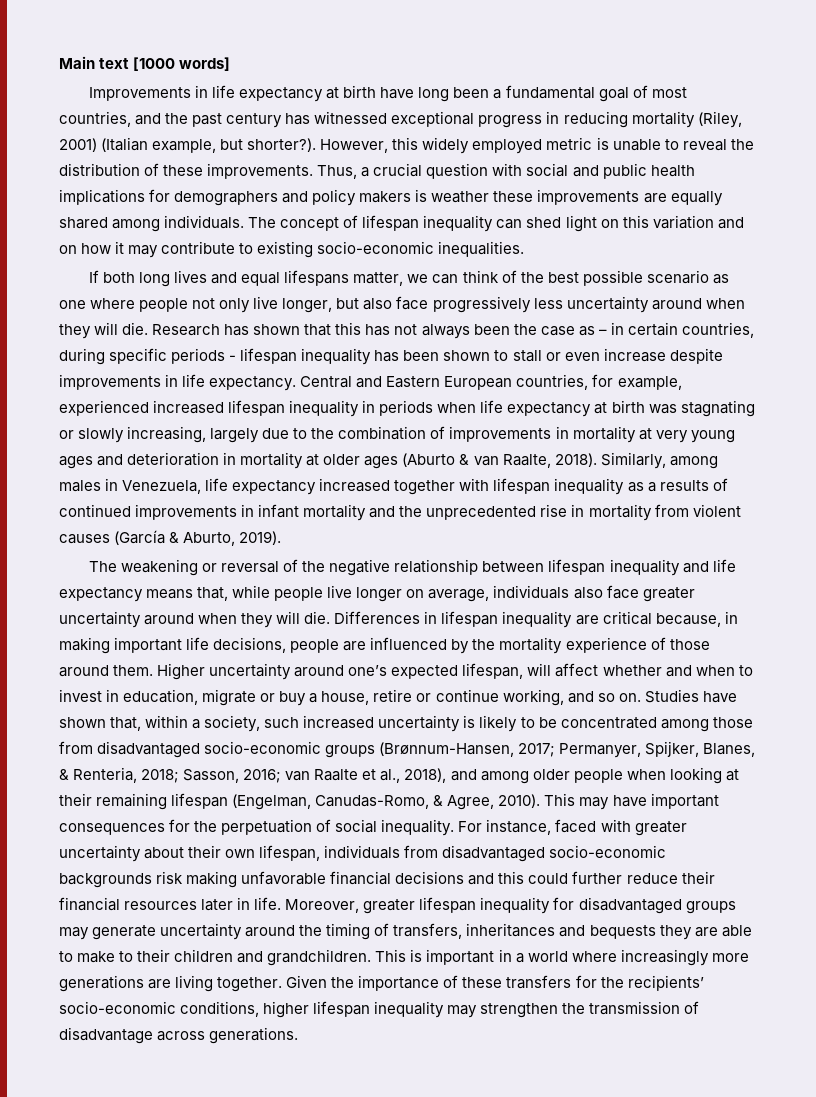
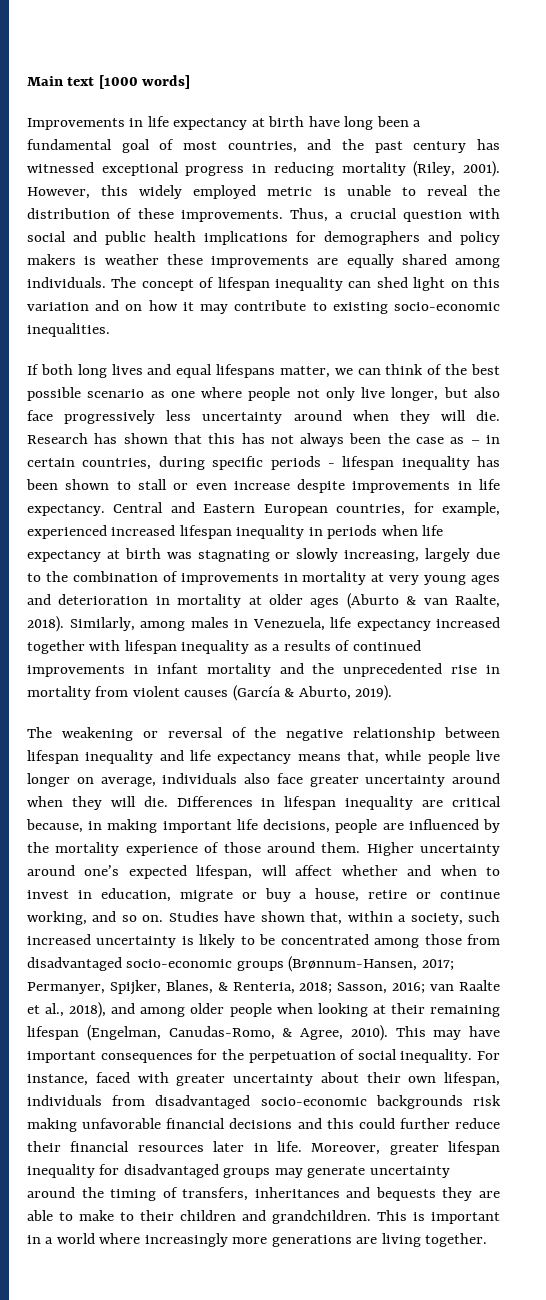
- Improvements in life expectancy at birth have long been a fundamental goal of most countries, and the past century has witnessed exceptional progress in reducing mortality (Riley, 2001) (Italian example, but shorter?).
+ Improvements in life expectancy at birth have long been a fundamental goal of most countries, and the past century has witnessed exceptional progress in reducing mortality (Riley, 2001).
- Given the importance of these transfers for the recipients’ socio-economic conditions, higher lifespan inequality may strengthen the transmission of disadvantage across generations.

